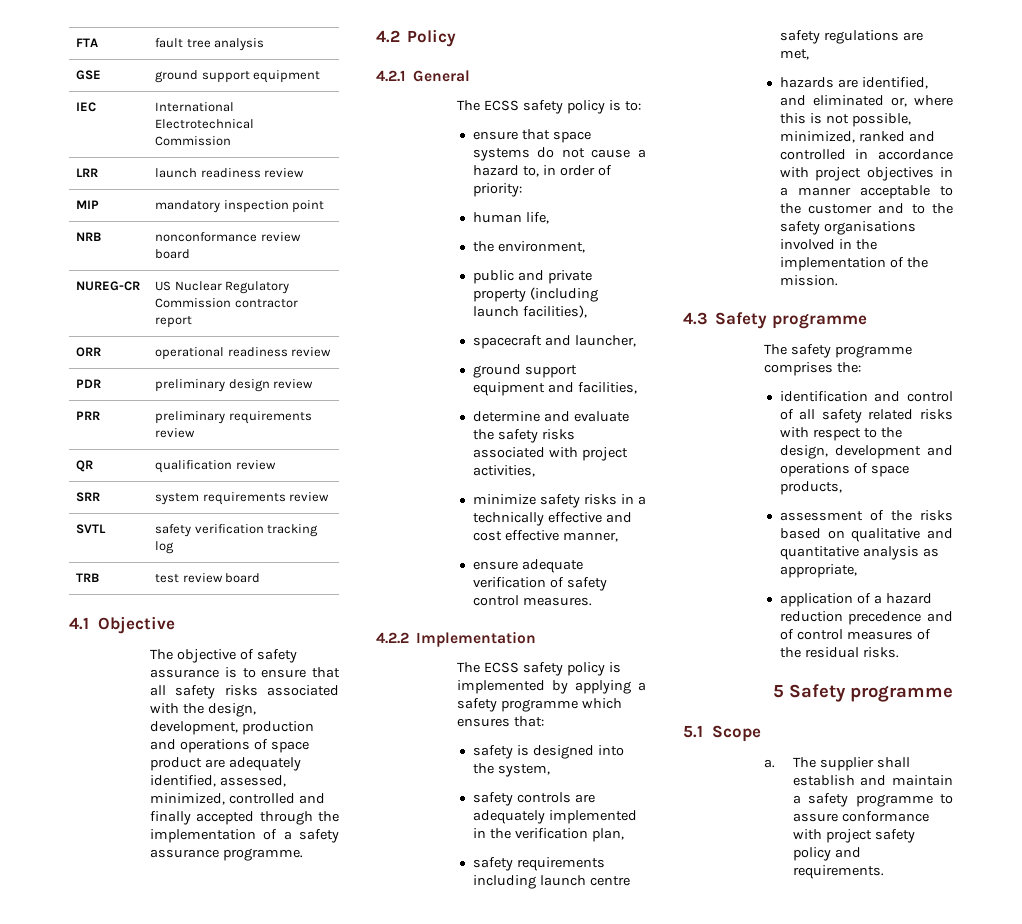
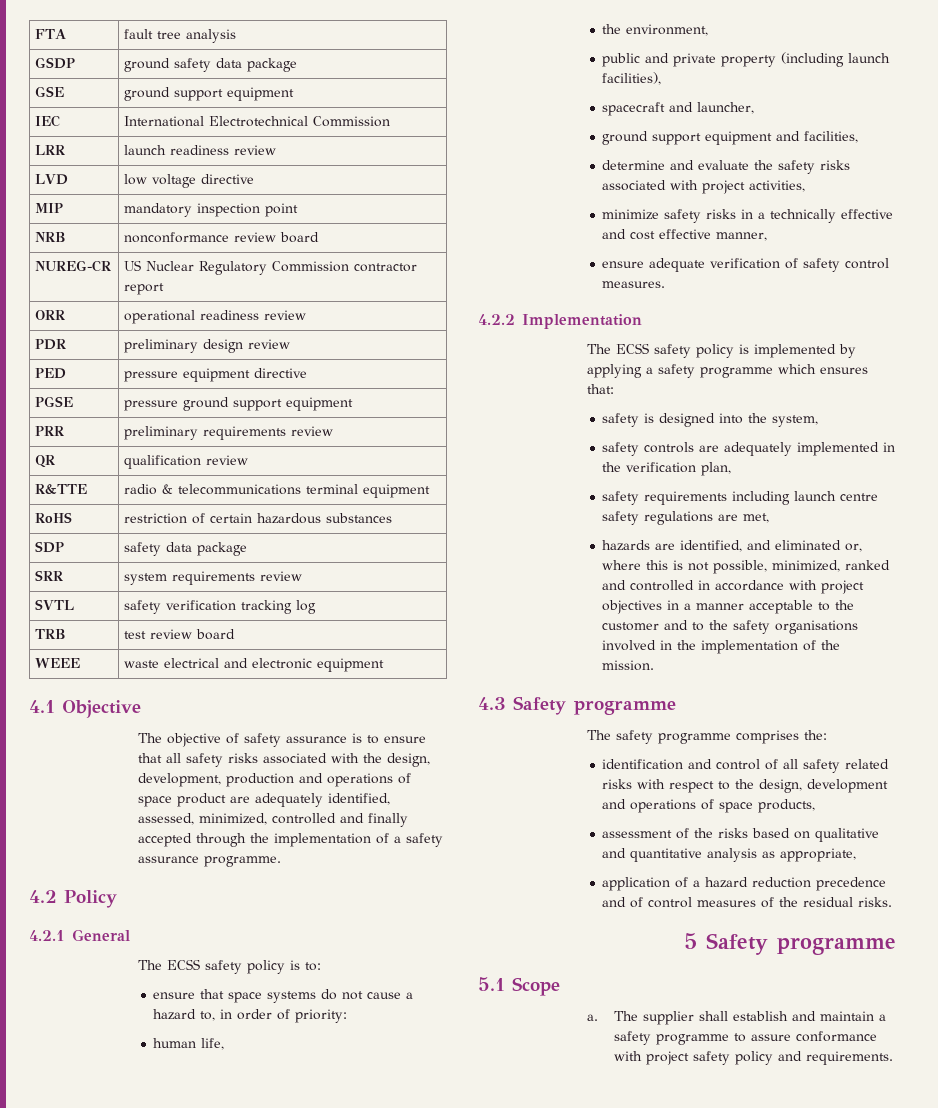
+ GSDP | ground safety data package
+ LVD | low voltage directive
+ PED | pressure equipment directive
+ PGSE | pressure ground support equipment
+ R&TTE | radio & telecommunications terminal equipment
+ RoHS | restriction of certain hazardous substances
+ SDP | safety data package
+ WEEE | waste electrical and electronic equipment

